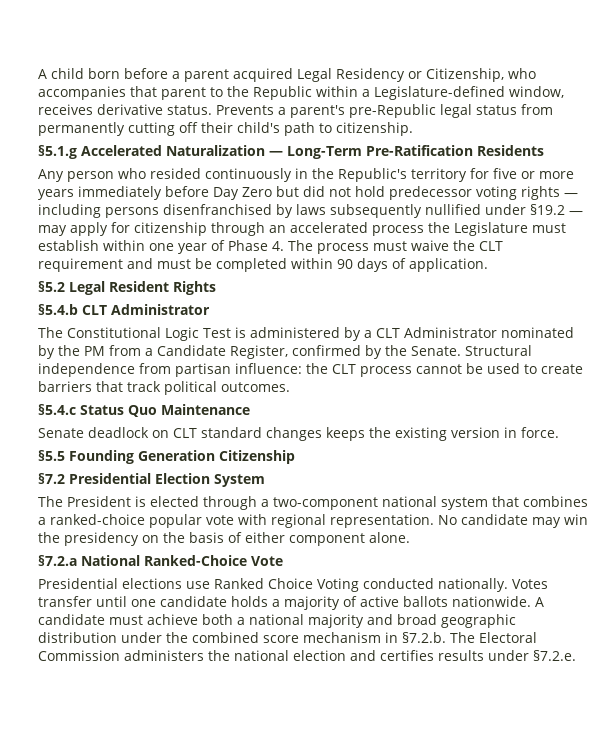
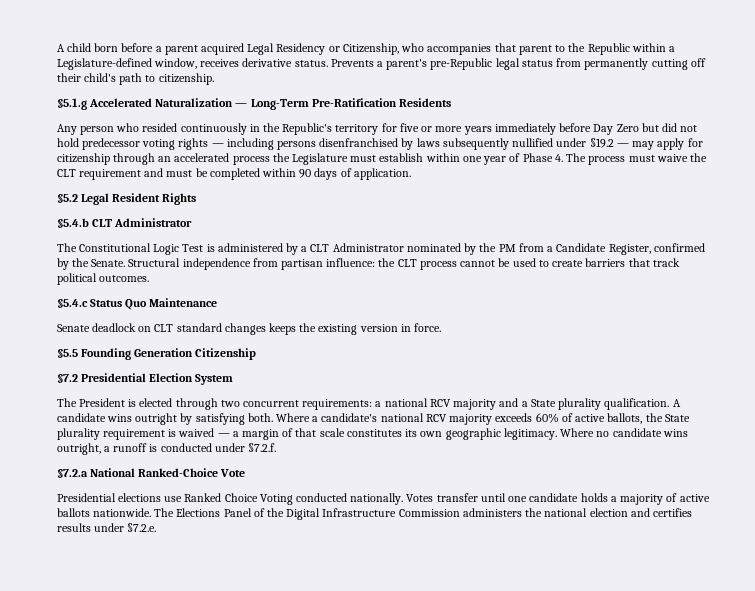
- The President is elected through a two-component national system that combines a ranked-choice popular vote with regional representation. No candidate may win the presidency on the basis of either component alone.
+ The President is elected through two concurrent requirements: a national RCV majority and a State plurality qualification. A candidate wins outright by satisfying both. Where a candidate's national RCV majority exceeds 60% of active ballots, the State plurality requirement is waived — a margin of that scale constitutes its own geographic legitimacy. Where no candidate wins outright, a runoff is conducted under §7.2.f.
- A candidate must achieve both a national majority and broad geographic distribution under the combined score mechanism in §7.2.b. The Electoral Commission administers the national election and certifies results under §7.2.e.
+ The Elections Panel of the Digital Infrastructure Commission administers the national election and certifies results under §7.2.e.

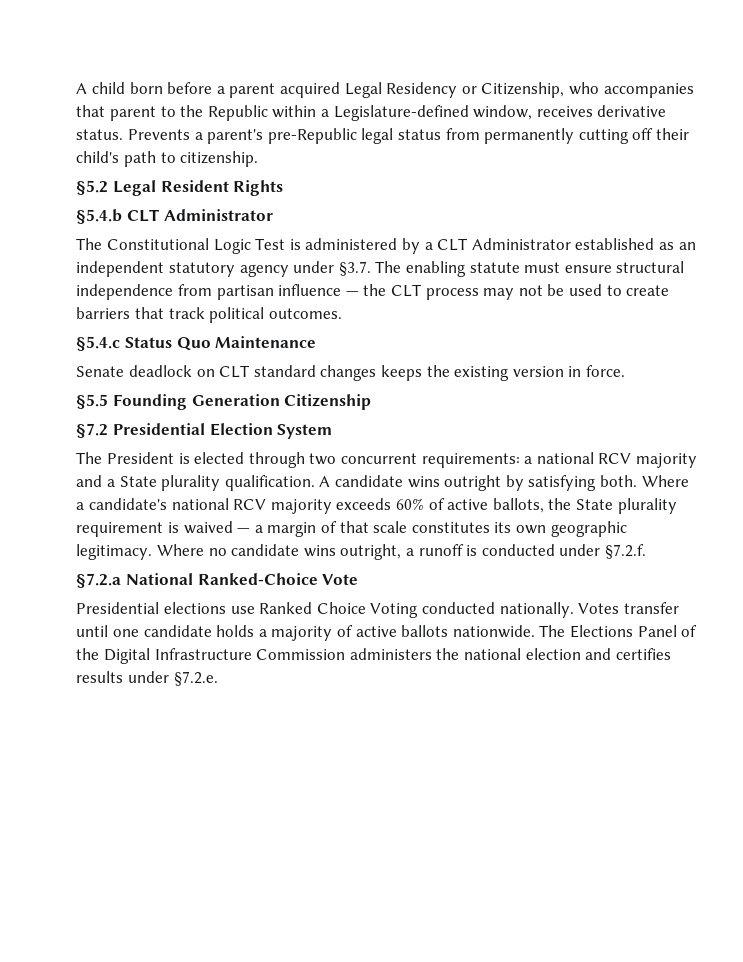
- §5.1.g Accelerated Naturalization — Long-Term Pre-Ratification Residents
- Any person who resided continuously in the Republic's territory for five or more years immediately before Day Zero but did not hold predecessor voting rights — including persons disenfranchised by laws subsequently nullified under §19.2 — may apply for citizenship through an accelerated process the Legislature must establish within one year of Phase 4. The process must waive the CLT requirement and must be completed within 90 days of application.
- The Constitutional Logic Test is administered by a CLT Administrator nominated by the PM from a Candidate Register, confirmed by the Senate. Structural independence from partisan influence: the CLT process cannot be used to create barriers that track political outcomes.
+ The Constitutional Logic Test is administered by a CLT Administrator established as an independent statutory agency under §3.7. The enabling statute must ensure structural independence from partisan influence — the CLT process may not be used to create barriers that track political outcomes.

